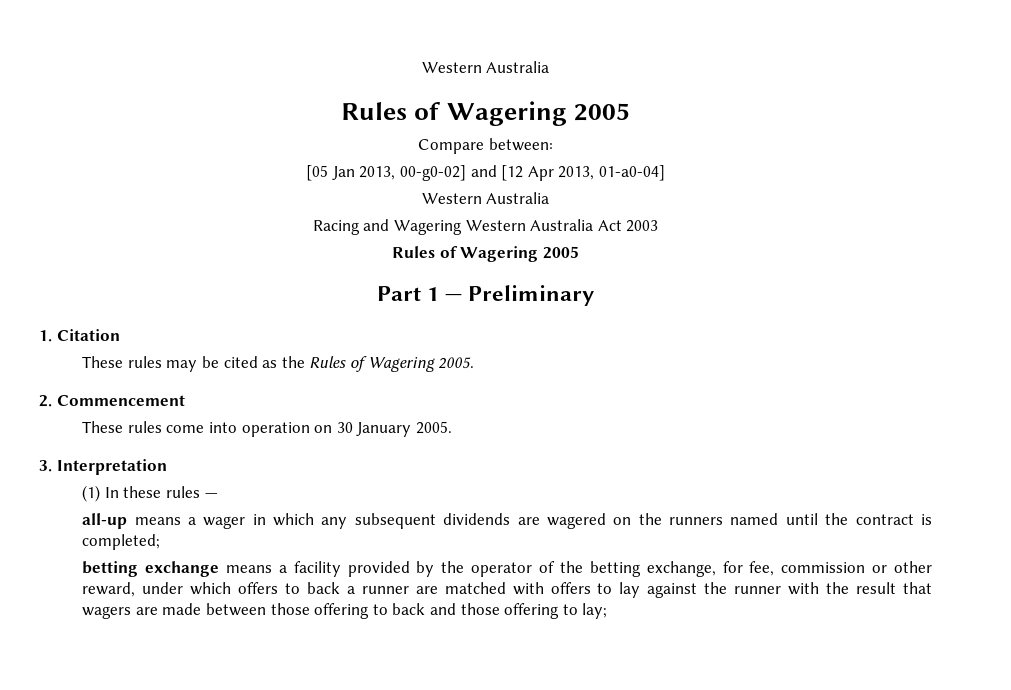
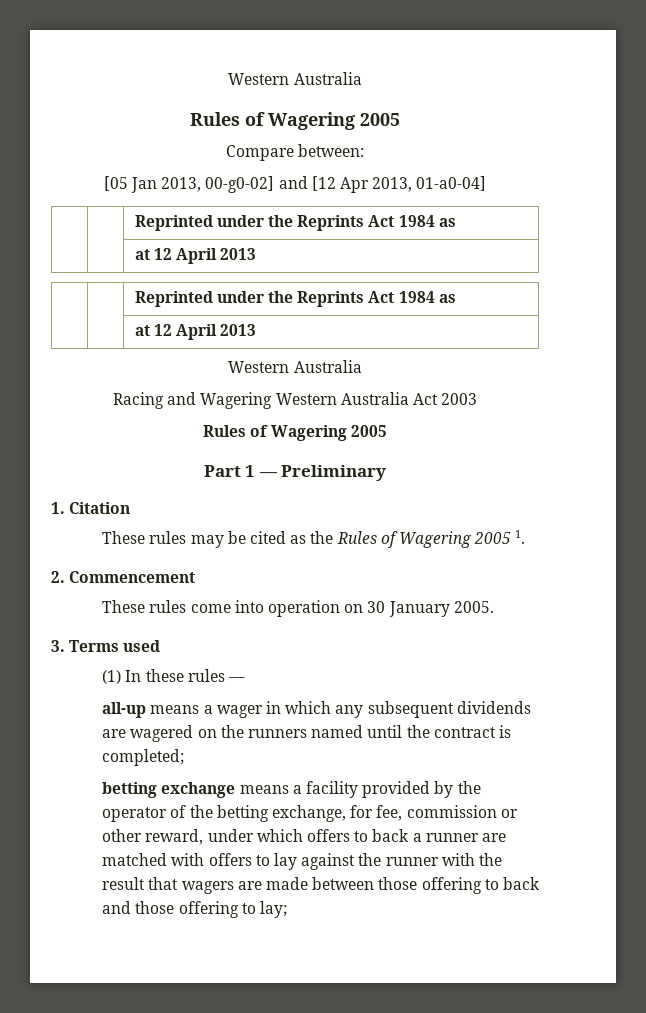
  [05 Jan 2013, 00-g0-02] and [12 Apr 2013, 01-a0-04]
+ | | Reprinted under the Reprints Act 1984 as
+ | | at 12 April 2013
+ | | Reprinted under the Reprints Act 1984 as
+ | | at 12 April 2013
- These rules may be cited as the Rules of Wagering 2005.
+ These rules may be cited as the Rules of Wagering 2005 1.
- 3. Interpretation
+ 3. Terms used

